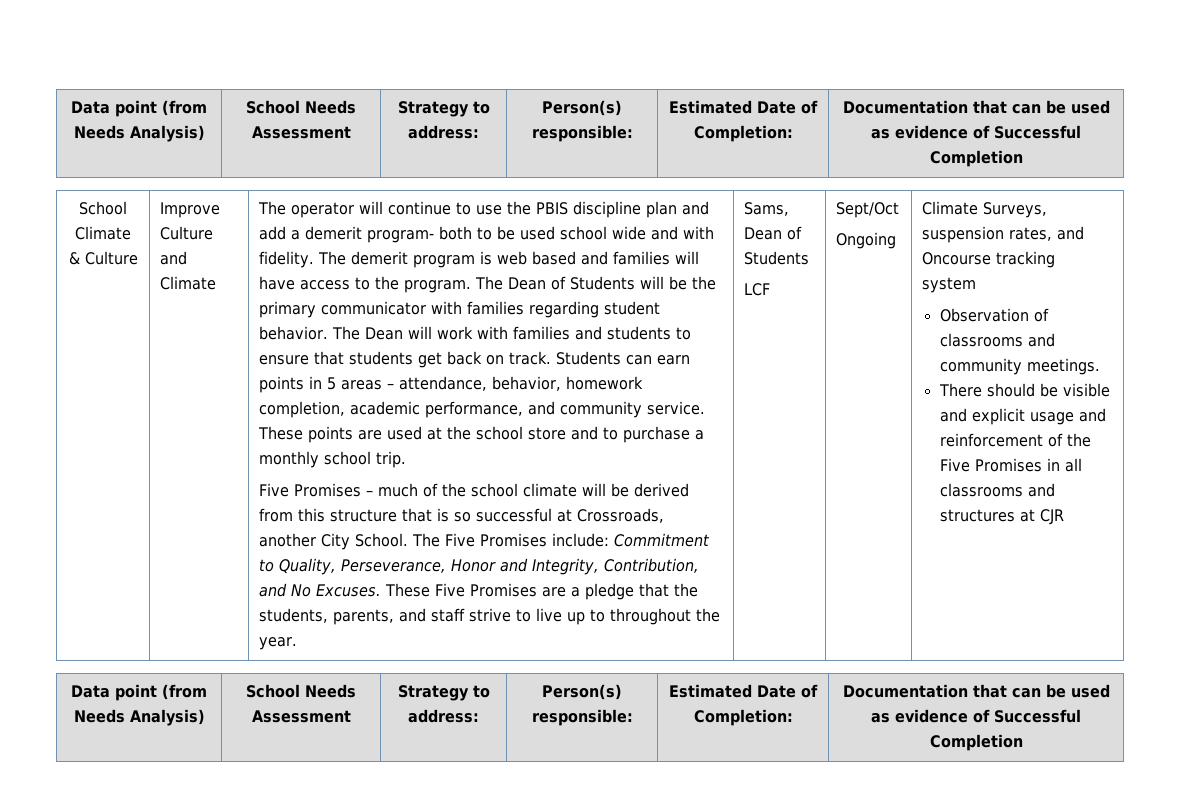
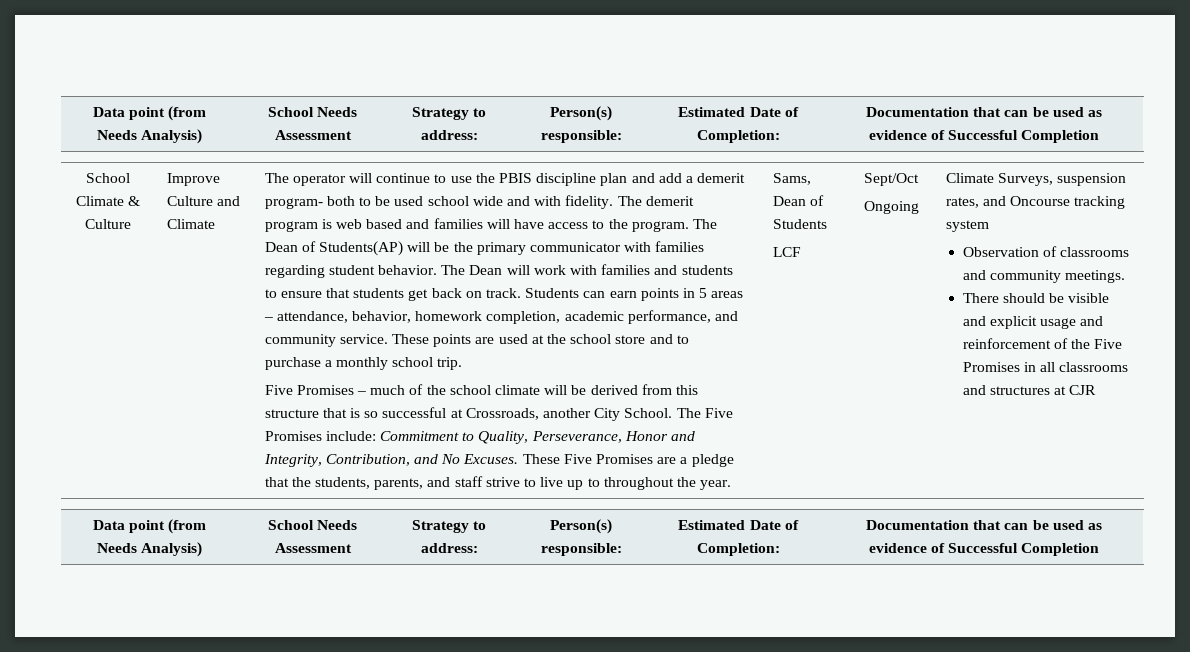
- The Dean of Students will be the primary communicator with families regarding student behavior.
+ The Dean of Students(AP) will be the primary communicator with families regarding student behavior.

